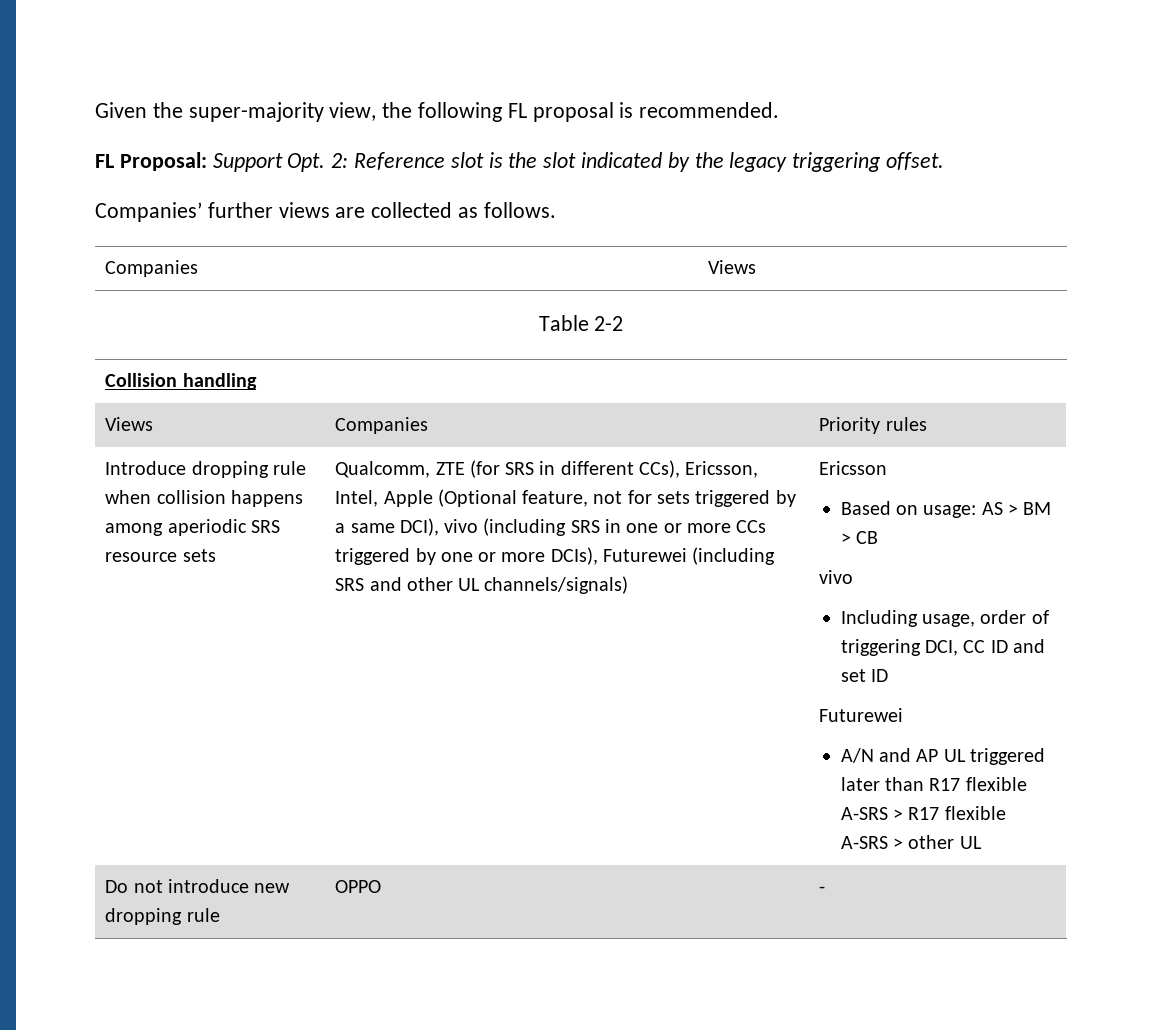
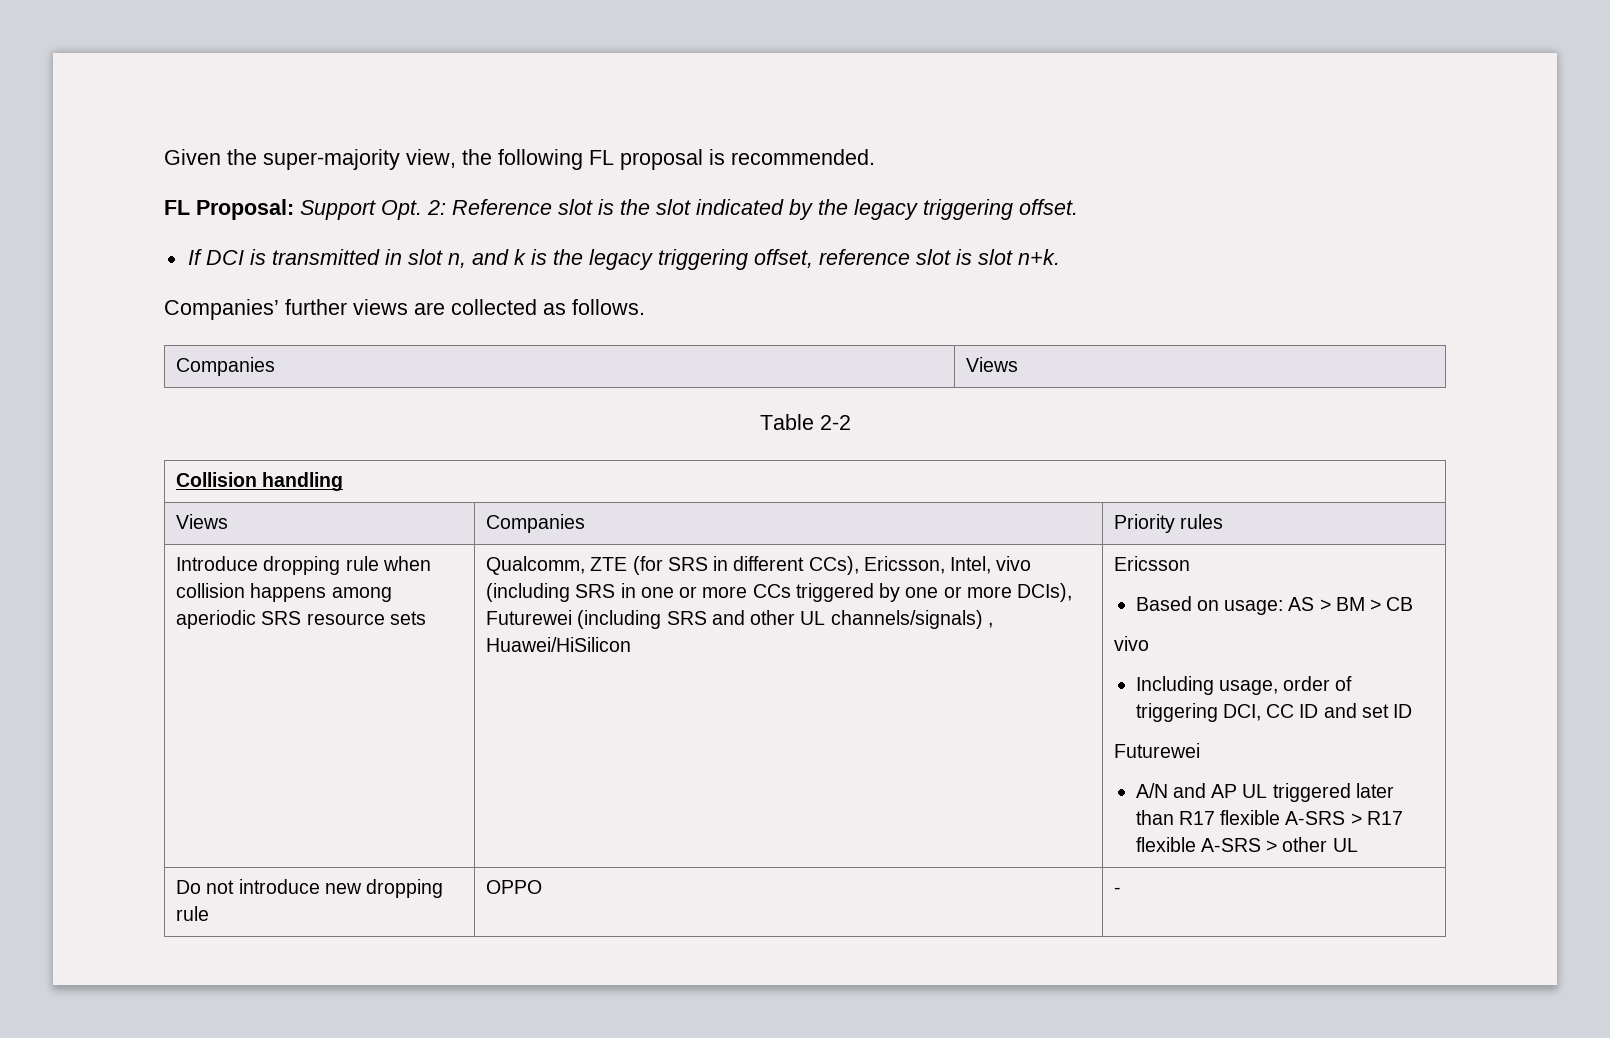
+ If DCI is transmitted in slot n, and k is the legacy triggering offset, reference slot is slot n+k.
- Qualcomm, ZTE (for SRS in different CCs), Ericsson, Intel, Apple (Optional feature, not for sets triggered by a same DCI), vivo (including SRS in one or more CCs triggered by one or more DCIs), Futurewei (including SRS and other UL channels/signals)
+ Qualcomm, ZTE (for SRS in different CCs), Ericsson, Intel, vivo (including SRS in one or more CCs triggered by one or more DCIs), Futurewei (including SRS and other UL channels/signals) , Huawei/HiSilicon

